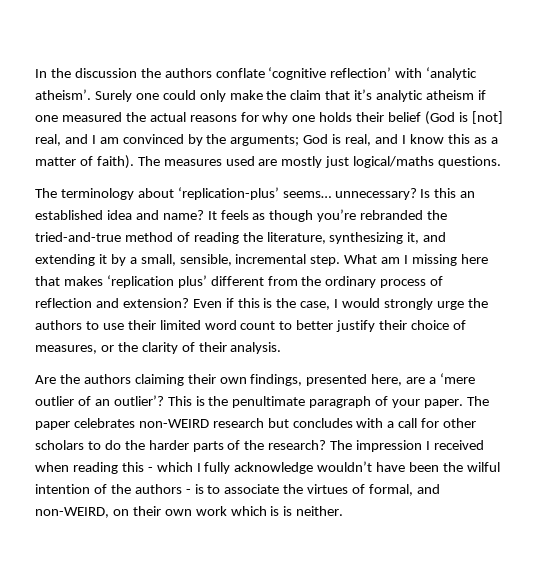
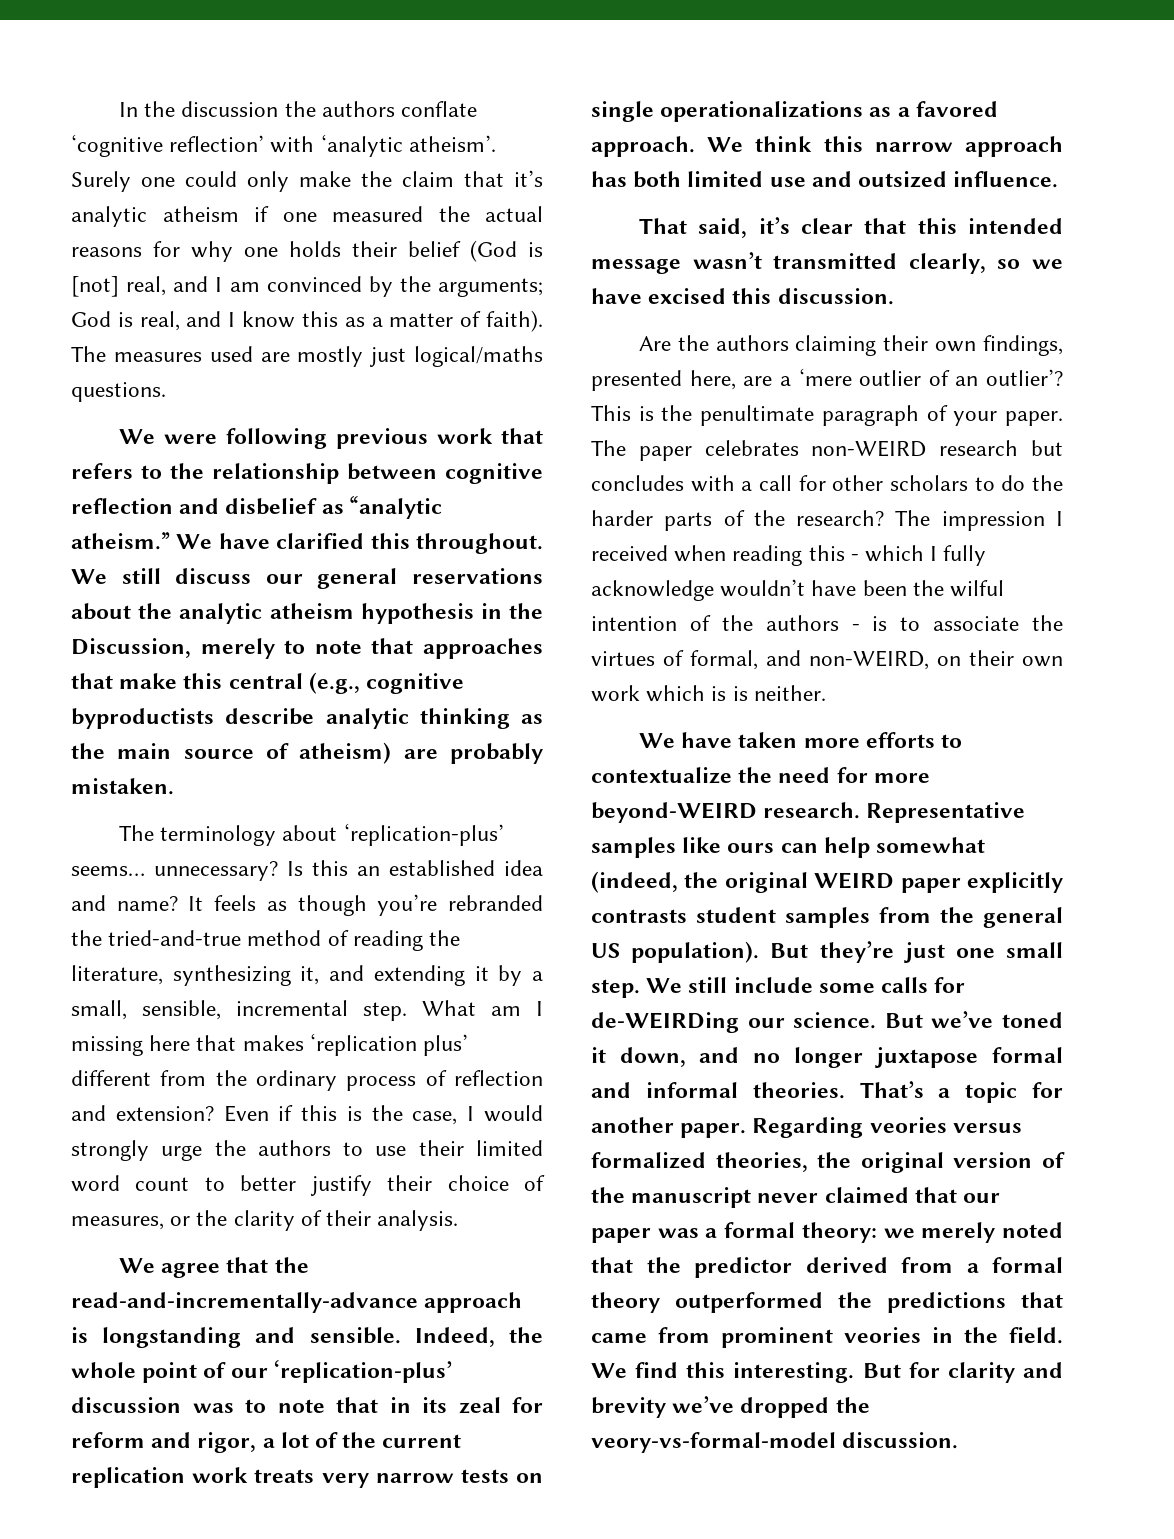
+ We were following previous work that refers to the relationship between cognitive reflection and disbelief as “analytic atheism.” We have clarified this throughout. We still discuss our general reservations about the analytic atheism hypothesis in the Discussion, merely to note that approaches that make this central (e.g., cognitive byproductists describe analytic thinking as the main source of atheism) are probably mistaken.
+ We agree that the read-and-incrementally-advance approach is longstanding and sensible. Indeed, the whole point of our ‘replication-plus’ discussion was to note that in its zeal for reform and rigor, a lot of the current replication work treats very narrow tests on single operationalizations as a favored approach. We think this narrow approach has both limited use and outsized influence.
+ That said, it’s clear that this intended message wasn’t transmitted clearly, so we have excised this discussion.
+ We have taken more efforts to contextualize the need for more beyond-WEIRD research. Representative samples like ours can help somewhat (indeed, the original WEIRD paper explicitly contrasts student samples from the general US population). But they’re just one small step. We still include some calls for de-WEIRDing our science. But we’ve toned it down, and no longer juxtapose formal and informal theories. That’s a topic for another paper. Regarding veories versus formalized theories, the original version of the manuscript never claimed that our paper was a formal theory: we merely noted that the predictor derived from a formal theory outperformed the predictions that came from prominent veories in the field. We find this interesting. But for clarity and brevity we’ve dropped the veory-vs-formal-model discussion.

